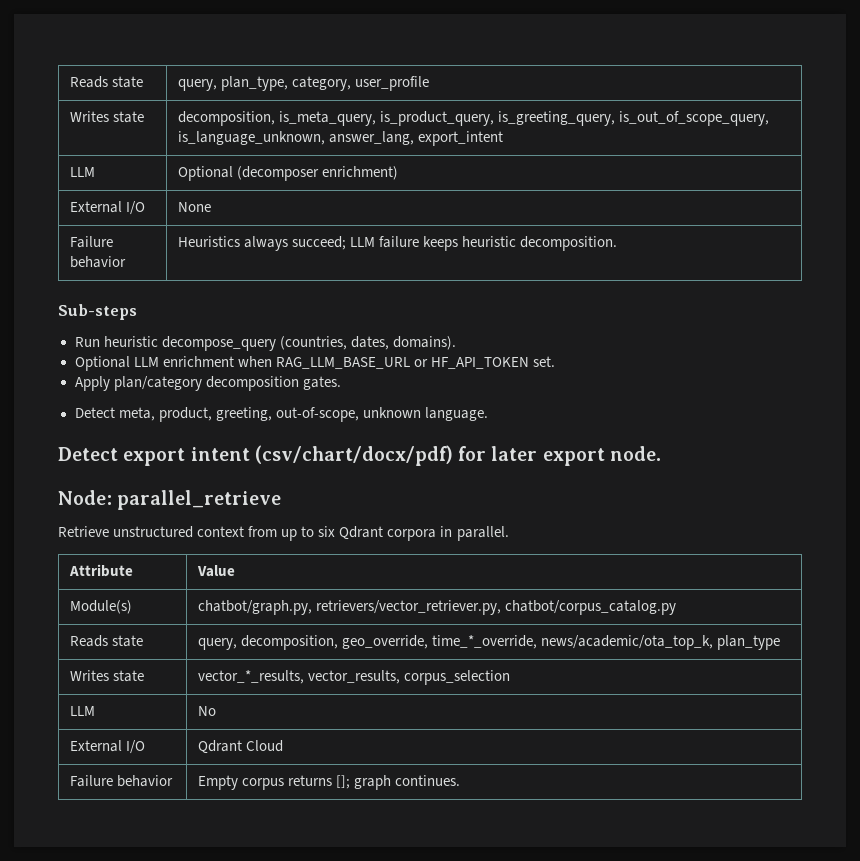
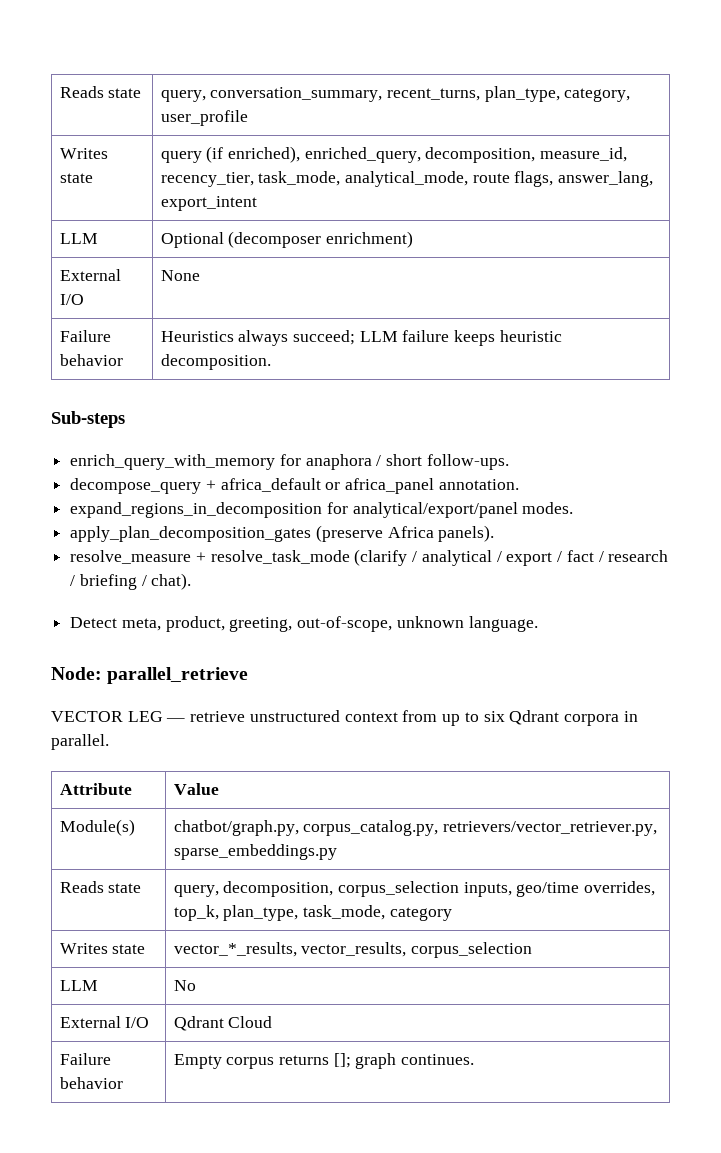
- Reads state | query, plan_type, category, user_profile
+ Reads state | query, conversation_summary, recent_turns, plan_type, category, user_profile
- Writes state | decomposition, is_meta_query, is_product_query, is_greeting_query, is_out_of_scope_query, is_language_unknown, answer_lang, export_intent
+ Writes state | query (if enriched), enriched_query, decomposition, measure_id, recency_tier, task_mode, analytical_mode, route flags, answer_lang, export_intent
- Run heuristic decompose_query (countries, dates, domains).
- Optional LLM enrichment when RAG_LLM_BASE_URL or HF_API_TOKEN set.
- Apply plan/category decomposition gates.
+ enrich_query_with_memory for anaphora / short follow-ups.
+ decompose_query + africa_default or africa_panel annotation.
+ expand_regions_in_decomposition for analytical/export/panel modes.
+ apply_plan_decomposition_gates (preserve Africa panels).
+ resolve_measure + resolve_task_mode (clarify / analytical / export / fact / research / briefing / chat).
- Detect export intent (csv/chart/docx/pdf) for later export node.
  Node: parallel_retrieve
- Retrieve unstructured context from up to six Qdrant corpora in parallel.
+ VECTOR LEG — retrieve unstructured context from up to six Qdrant corpora in parallel.
- Module(s) | chatbot/graph.py, retrievers/vector_retriever.py, chatbot/corpus_catalog.py
+ Module(s) | chatbot/graph.py, corpus_catalog.py, retrievers/vector_retriever.py, sparse_embeddings.py
- Reads state | query, decomposition, geo_override, time_*_override, news/academic/ota_top_k, plan_type
+ Reads state | query, decomposition, corpus_selection inputs, geo/time overrides, top_k, plan_type, task_mode, category

